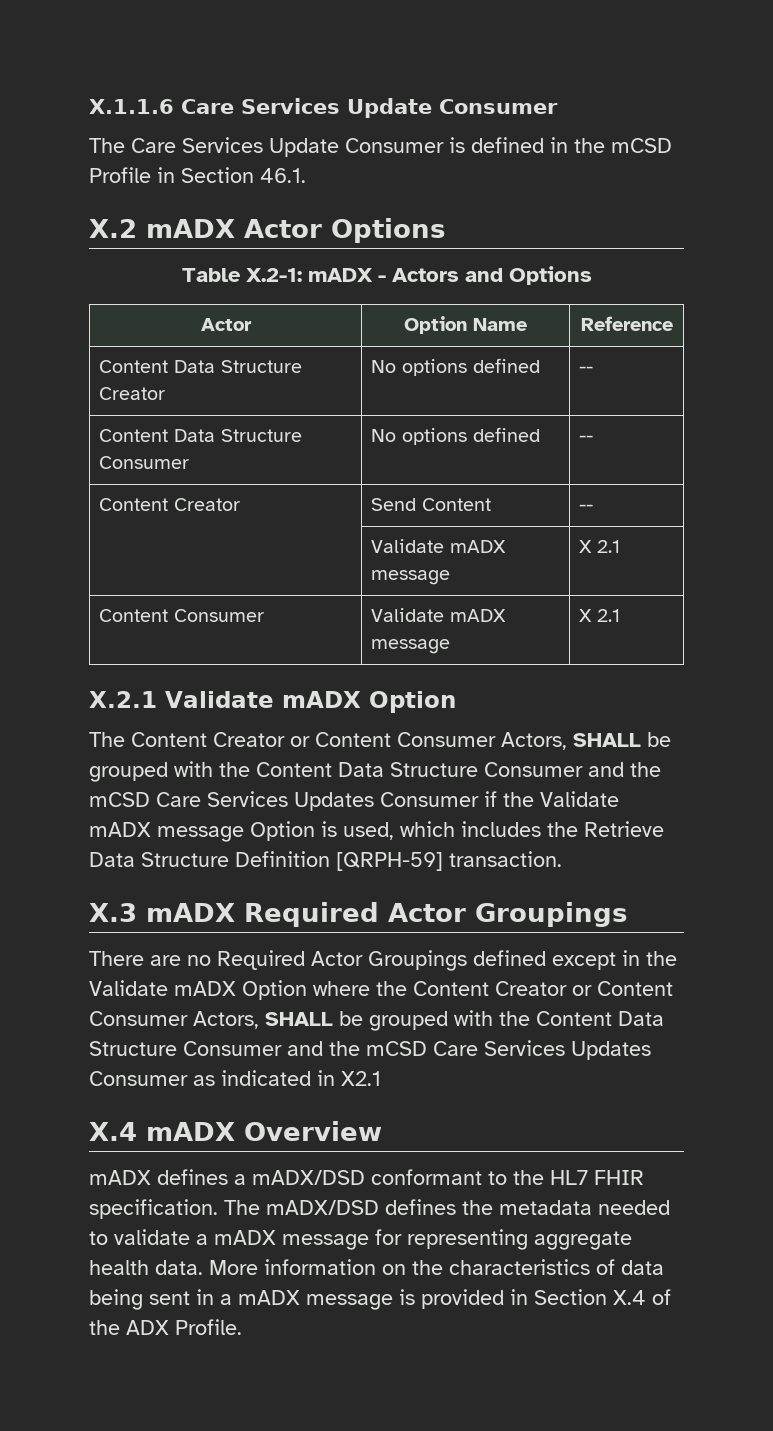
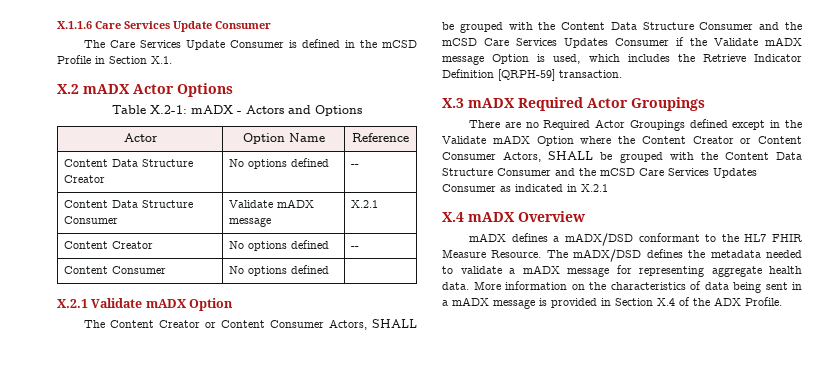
- The Care Services Update Consumer is defined in the mCSD Profile in Section 46.1.
+ The Care Services Update Consumer is defined in the mCSD Profile in Section X.1.
- Content Data Structure Consumer | No options defined | --
- Content Creator | Send Content | --
- | Validate mADX message | X 2.1
- Content Consumer | Validate mADX message | X 2.1
+ Content Data Structure Consumer | Validate mADX message | X.2.1
+ Content Creator | No options defined | --
+ Content Consumer | No options defined |
- The Content Creator or Content Consumer Actors, SHALL be grouped with the Content Data Structure Consumer and the mCSD Care Services Updates Consumer if the Validate mADX message Option is used, which includes the Retrieve Data Structure Definition [QRPH-59] transaction.
+ The Content Creator or Content Consumer Actors, SHALL be grouped with the Content Data Structure Consumer and the mCSD Care Services Updates Consumer if the Validate mADX message Option is used, which includes the Retrieve Indicator Definition [QRPH-59] transaction.
- There are no Required Actor Groupings defined except in the Validate mADX Option where the Content Creator or Content Consumer Actors, SHALL be grouped with the Content Data Structure Consumer and the mCSD Care Services Updates Consumer as indicated in X2.1
+ There are no Required Actor Groupings defined except in the Validate mADX Option where the Content Creator or Content Consumer Actors, SHALL be grouped with the Content Data Structure Consumer and the mCSD Care Services Updates Consumer as indicated in X.2.1
- mADX defines a mADX/DSD conformant to the HL7 FHIR specification.
+ mADX defines a mADX/DSD conformant to the HL7 FHIR Measure Resource.

